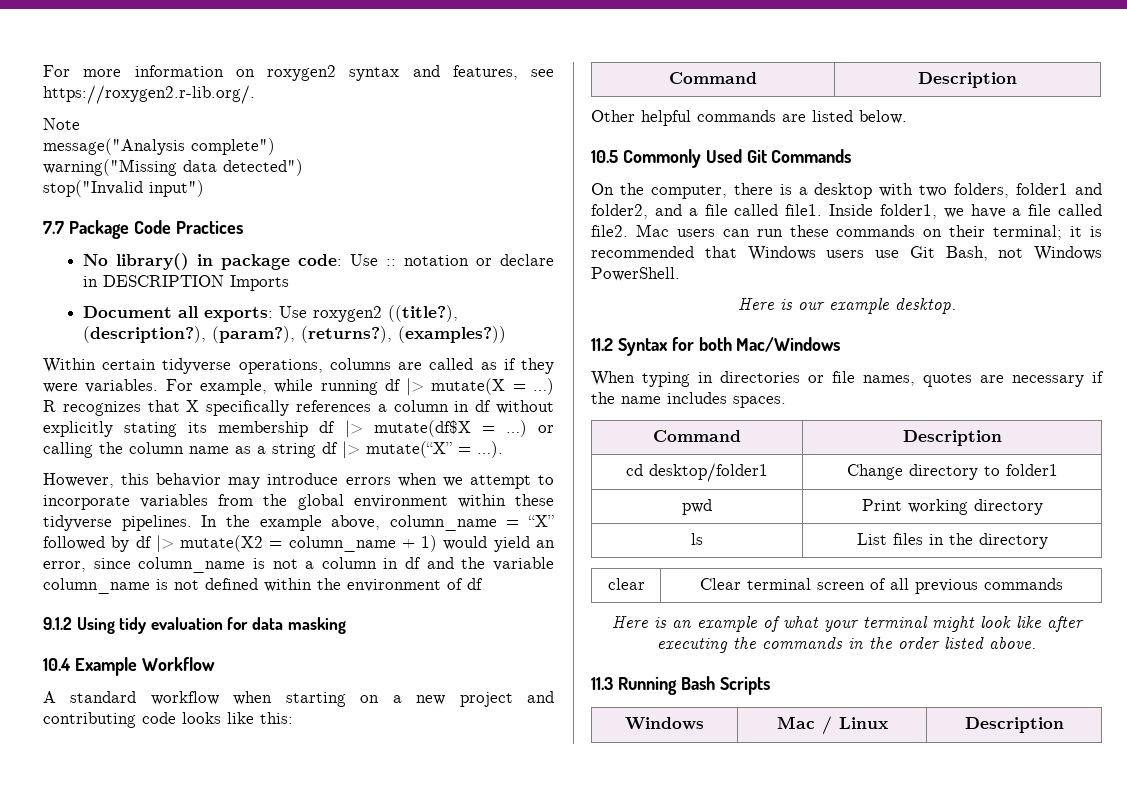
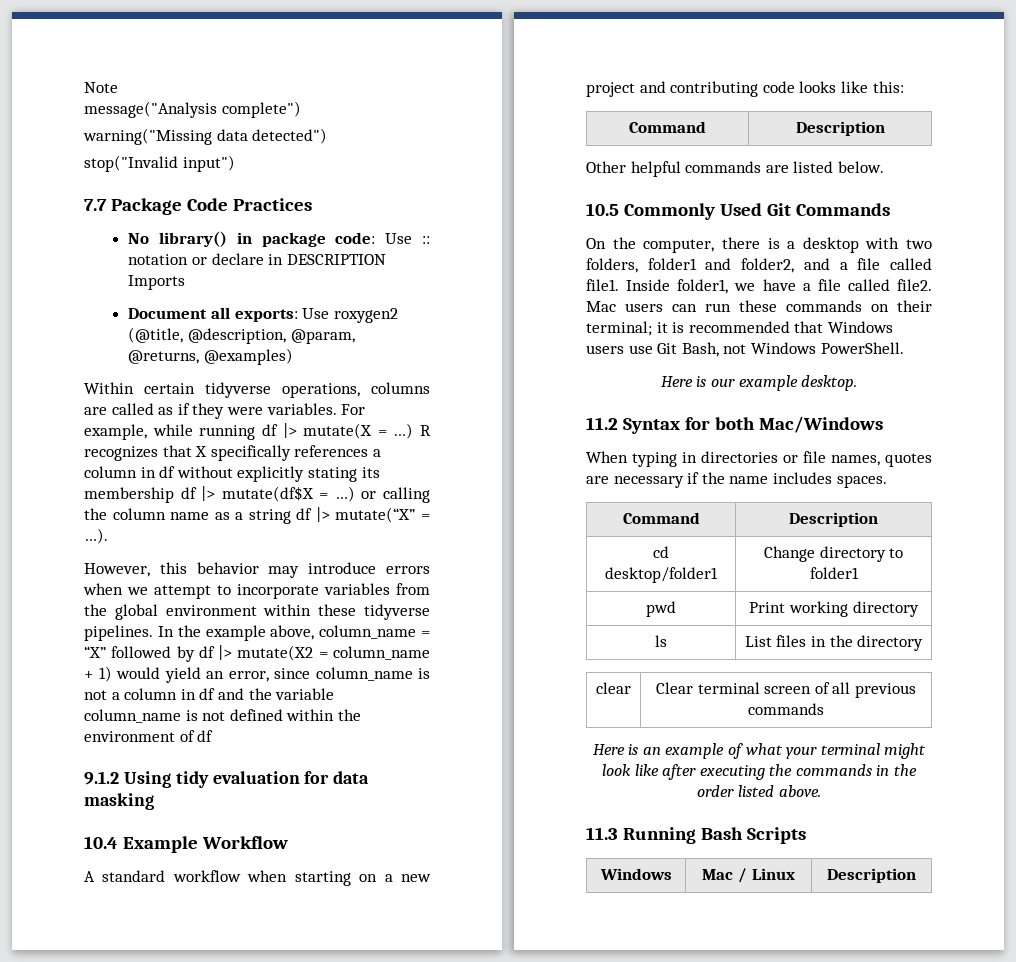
- For more information on roxygen2 syntax and features, see https://roxygen2.r-lib.org/.
- Document all exports: Use roxygen2 ((title?), (description?), (param?), (returns?), (examples?))
+ Document all exports: Use roxygen2 (@title, @description, @param, @returns, @examples)

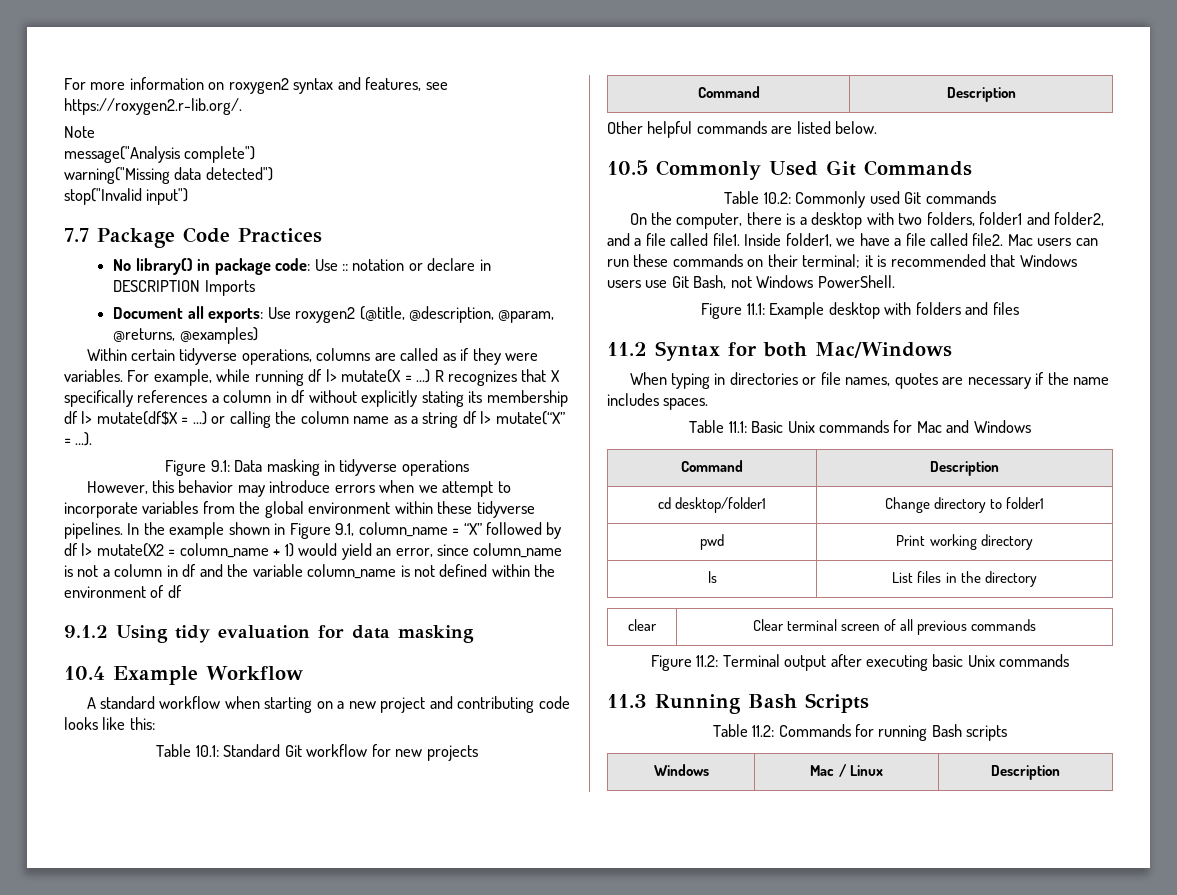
+ For more information on roxygen2 syntax and features, see https://roxygen2.r-lib.org/.
+ Figure 9.1: Data masking in tidyverse operations
- In the example above, column_name = “X” followed by df |> mutate(X2 = column_name + 1) would yield an error, since column_name is not a column in df and the variable column_name is not defined within the environment of df
+ In the example shown in Figure 9.1, column_name = “X” followed by df |> mutate(X2 = column_name + 1) would yield an error, since column_name is not a column in df and the variable column_name is not defined within the environment of df
+ Table 10.1: Standard Git workflow for new projects
+ Table 10.2: Commonly used Git commands
- Here is our example desktop.
+ Figure 11.1: Example desktop with folders and files
+ Table 11.1: Basic Unix commands for Mac and Windows
- Here is an example of what your terminal might look like after executing the commands in the order listed above.
+ Figure 11.2: Terminal output after executing basic Unix commands
  11.3 Running Bash Scripts
+ Table 11.2: Commands for running Bash scripts

